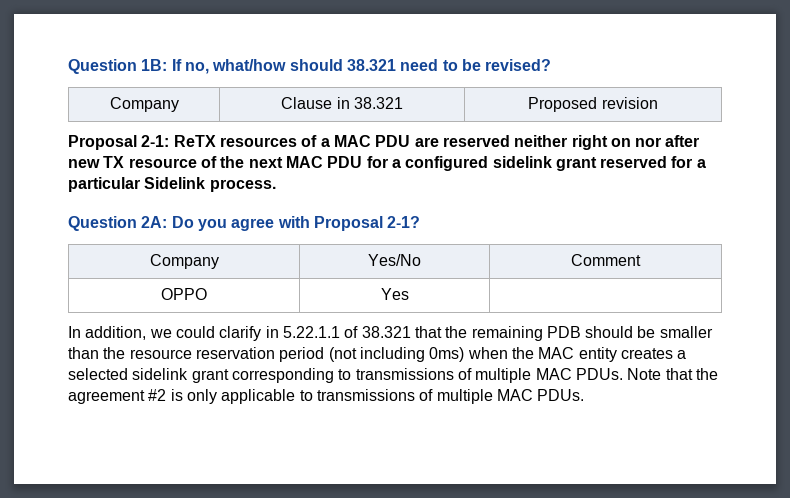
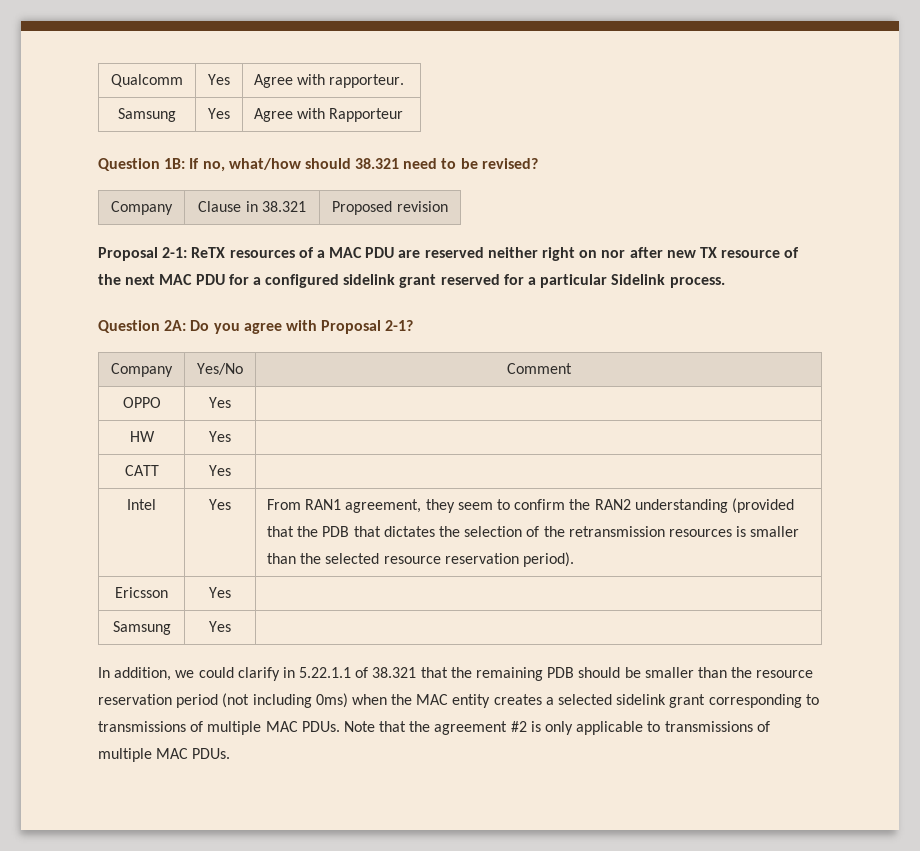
+ Qualcomm | Yes | Agree with rapporteur.
+ Samsung | Yes | Agree with Rapporteur
+ HW | Yes |
+ CATT | Yes |
+ Intel | Yes | From RAN1 agreement, they seem to confirm the RAN2 understanding (provided that the PDB that dictates the selection of the retransmission resources is smaller than the selected resource reservation period).
+ Ericsson | Yes |
+ Samsung | Yes |

